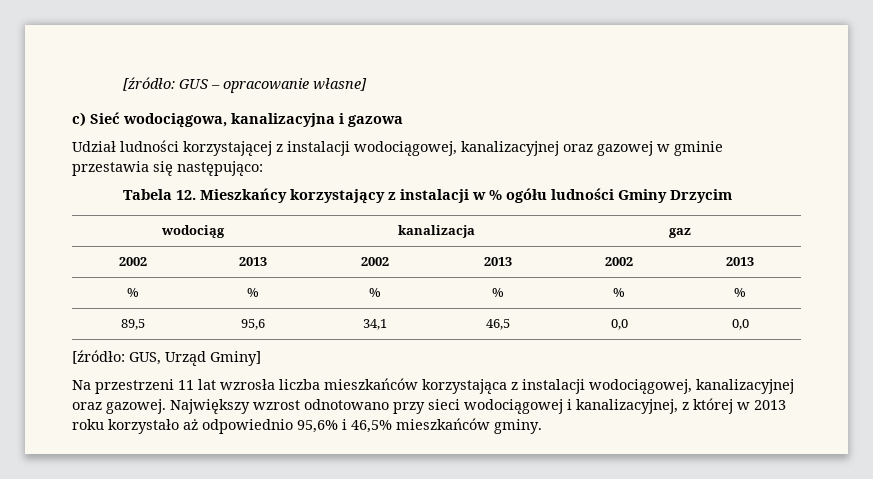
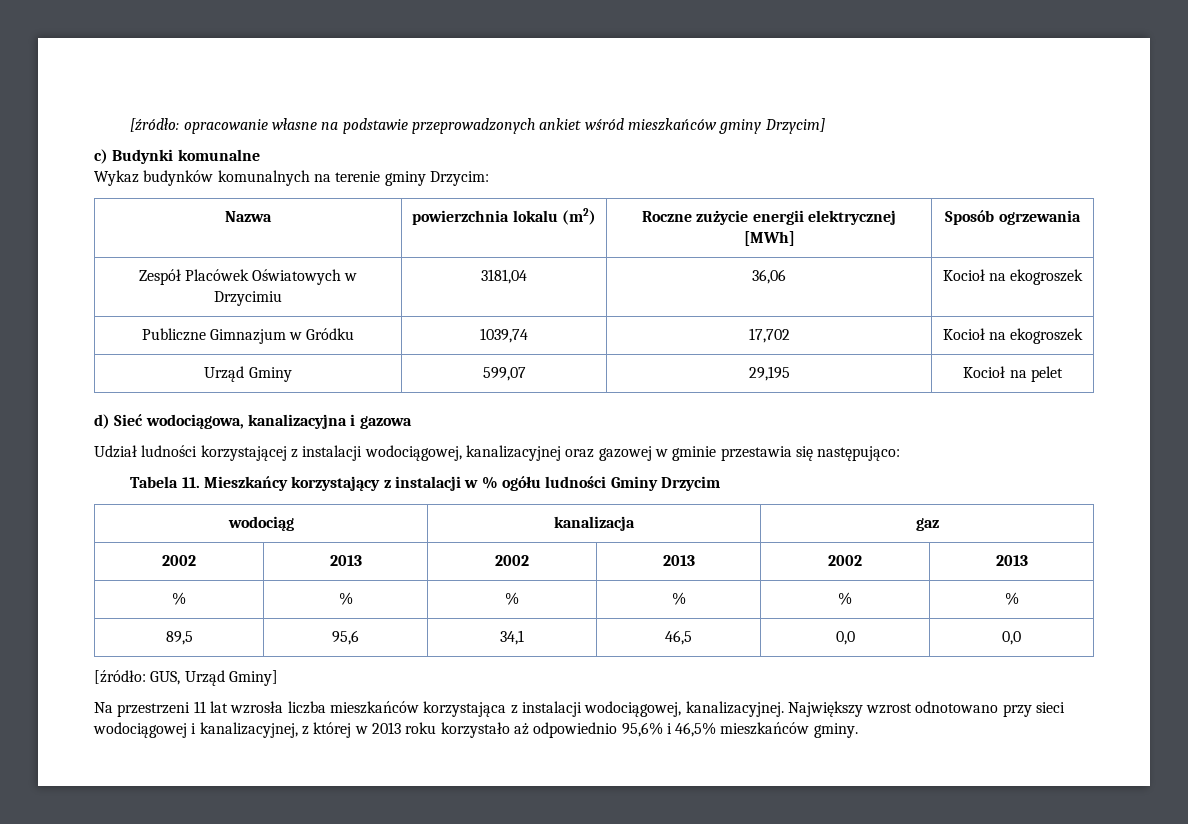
- [źródło: GUS – opracowanie własne]
- c) Sieć wodociągowa, kanalizacyjna i gazowa
+ [źródło: opracowanie własne na podstawie przeprowadzonych ankiet wśród mieszkańców gminy Drzycim]
+ c) Budynki komunalne
+ Wykaz budynków komunalnych na terenie gminy Drzycim:
+ Nazwa | powierzchnia lokalu (m2) | Roczne zużycie energii elektrycznej [MWh] | Sposób ogrzewania
+ Zespół Placówek Oświatowych w Drzycimiu | 3181,04 | 36,06 | Kocioł na ekogroszek
+ Publiczne Gimnazjum w Gródku | 1039,74 | 17,702 | Kocioł na ekogroszek
+ Urząd Gminy | 599,07 | 29,195 | Kocioł na pelet
+ d) Sieć wodociągowa, kanalizacyjna i gazowa
- Tabela 12. Mieszkańcy korzystający z instalacji w % ogółu ludności Gminy Drzycim
+ Tabela 11. Mieszkańcy korzystający z instalacji w % ogółu ludności Gminy Drzycim
- Na przestrzeni 11 lat wzrosła liczba mieszkańców korzystająca z instalacji wodociągowej, kanalizacyjnej oraz gazowej.
+ Na przestrzeni 11 lat wzrosła liczba mieszkańców korzystająca z instalacji wodociągowej, kanalizacyjnej.

